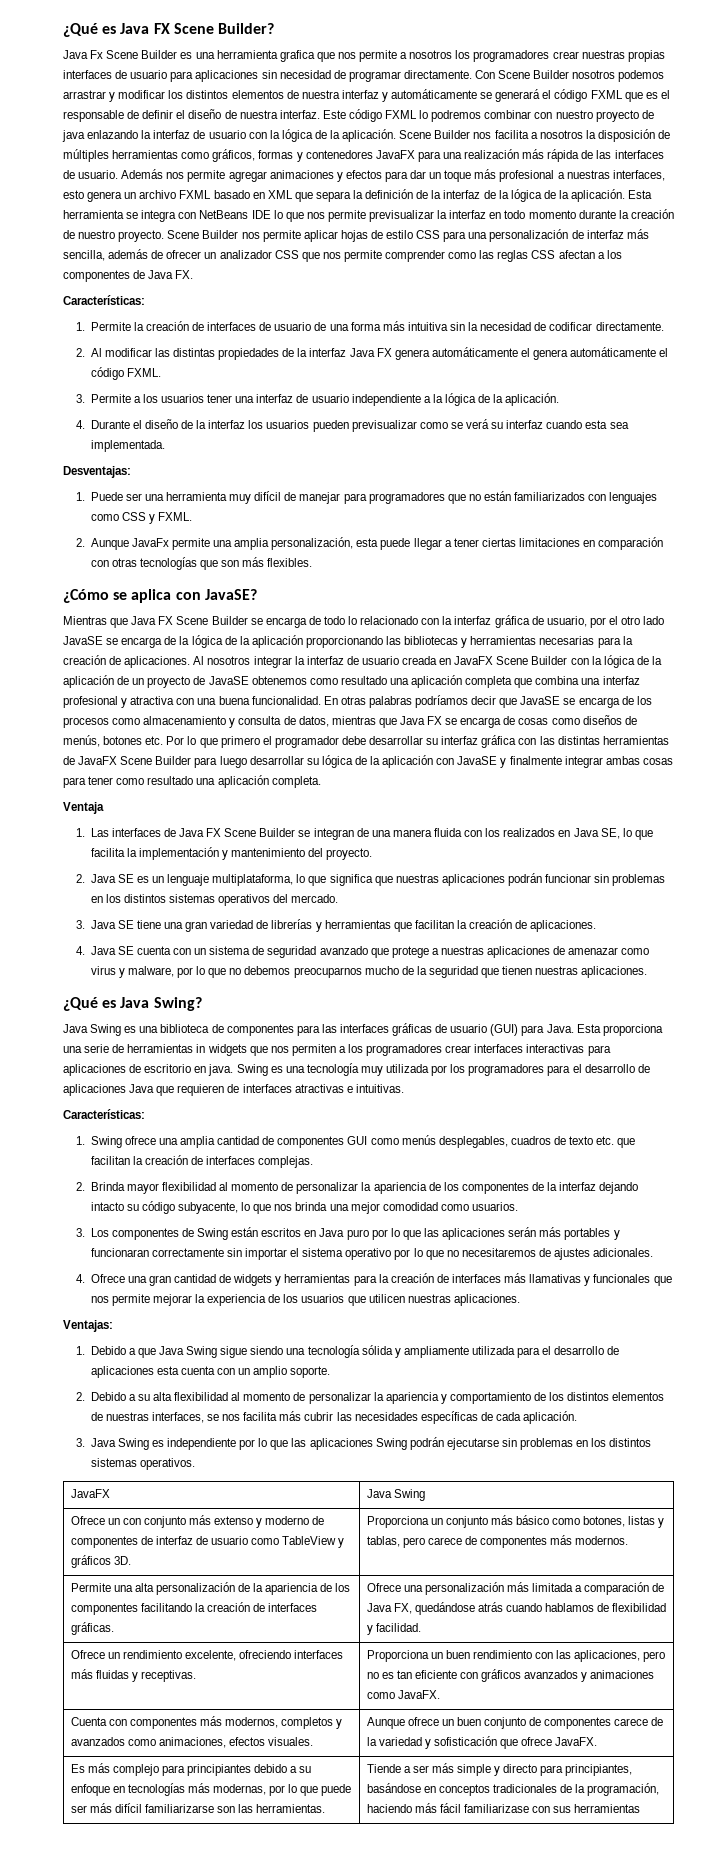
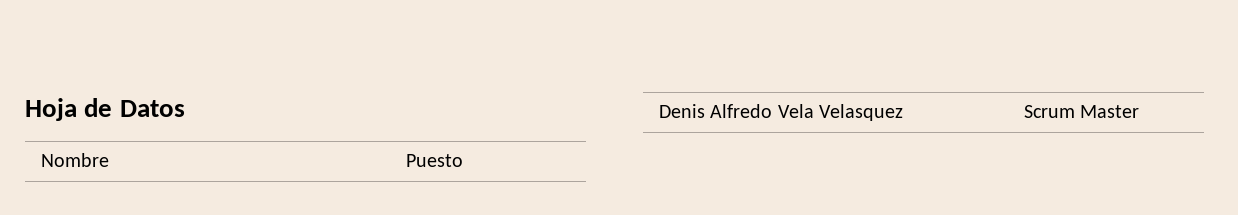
- ¿Qué es Java FX Scene Builder?
- Java Fx Scene Builder es una herramienta grafica que nos permite a nosotros los programadores crear nuestras propias interfaces de usuario para aplicaciones sin necesidad de programar directamente. Con Scene Builder nosotros podemos arrastrar y modificar los distintos elementos de nuestra interfaz y automáticamente se generará el código FXML que es el responsable de definir el diseño de nuestra interfaz. Este código FXML lo podremos combinar con nuestro proyecto de java enlazando la interfaz de usuario con la lógica de la aplicación. Scene Builder nos facilita a nosotros la disposición de múltiples herramientas como gráficos, formas y contenedores JavaFX para una realización más rápida de las interfaces de usuario. Además nos permite agregar animaciones y efectos para dar un toque más profesional a nuestras interfaces, esto genera un archivo FXML basado en XML que separa la definición de la interfaz de la lógica de la aplicación. Esta herramienta se integra con NetBeans IDE lo que nos permite previsualizar la interfaz en todo momento durante la creación de nuestro proyecto. Scene Builder nos permite aplicar hojas de estilo CSS para una personalización de interfaz más sencilla, además de ofrecer un analizador CSS que nos permite comprender como las reglas CSS afectan a los componentes de Java FX.
- Características:
- 1. Permite la creación de interfaces de usuario de una forma más intuitiva sin la necesidad de codificar directamente.
- 2. Al modificar las distintas propiedades de la interfaz Java FX genera automáticamente el genera automáticamente el código FXML.
- 3. Permite a los usuarios tener una interfaz de usuario independiente a la lógica de la aplicación.
- 4. Durante el diseño de la interfaz los usuarios pueden previsualizar como se verá su interfaz cuando esta sea implementada.
- Desventajas:
- 1. Puede ser una herramienta muy difícil de manejar para programadores que no están familiarizados con lenguajes como CSS y FXML.
- 2. Aunque JavaFx permite una amplia personalización, esta puede llegar a tener ciertas limitaciones en comparación con otras tecnologías que son más flexibles.
- ¿Cómo se aplica con JavaSE?
- Mientras que Java FX Scene Builder se encarga de todo lo relacionado con la interfaz gráfica de usuario, por el otro lado JavaSE se encarga de la lógica de la aplicación proporcionando las bibliotecas y herramientas necesarias para la creación de aplicaciones. Al nosotros integrar la interfaz de usuario creada en JavaFX Scene Builder con la lógica de la aplicación de un proyecto de JavaSE obtenemos como resultado una aplicación completa que combina una interfaz profesional y atractiva con una buena funcionalidad. En otras palabras podríamos decir que JavaSE se encarga de los procesos como almacenamiento y consulta de datos, mientras que Java FX se encarga de cosas como diseños de menús, botones etc. Por lo que primero el programador debe desarrollar su interfaz gráfica con las distintas herramientas de JavaFX Scene Builder para luego desarrollar su lógica de la aplicación con JavaSE y finalmente integrar ambas cosas para tener como resultado una aplicación completa.
- Ventaja
- 1. Las interfaces de Java FX Scene Builder se integran de una manera fluida con los realizados en Java SE, lo que facilita la implementación y mantenimiento del proyecto.
- 2. Java SE es un lenguaje multiplataforma, lo que significa que nuestras aplicaciones podrán funcionar sin problemas en los distintos sistemas operativos del mercado.
- 3. Java SE tiene una gran variedad de librerías y herramientas que facilitan la creación de aplicaciones.
- 4. Java SE cuenta con un sistema de seguridad avanzado que protege a nuestras aplicaciones de amenazar como virus y malware, por lo que no debemos preocuparnos mucho de la seguridad que tienen nuestras aplicaciones.
- ¿Qué es Java Swing?
- Java Swing es una biblioteca de componentes para las interfaces gráficas de usuario (GUI) para Java. Esta proporciona una serie de herramientas in widgets que nos permiten a los programadores crear interfaces interactivas para aplicaciones de escritorio en java. Swing es una tecnología muy utilizada por los programadores para el desarrollo de aplicaciones Java que requieren de interfaces atractivas e intuitivas.
- Características:
- 1. Swing ofrece una amplia cantidad de componentes GUI como menús desplegables, cuadros de texto etc. que facilitan la creación de interfaces complejas.
- 2. Brinda mayor flexibilidad al momento de personalizar la apariencia de los componentes de la interfaz dejando intacto su código subyacente, lo que nos brinda una mejor comodidad como usuarios.
- 3. Los componentes de Swing están escritos en Java puro por lo que las aplicaciones serán más portables y funcionaran correctamente sin importar el sistema operativo por lo que no necesitaremos de ajustes adicionales.
- 4. Ofrece una gran cantidad de widgets y herramientas para la creación de interfaces más llamativas y funcionales que nos permite mejorar la experiencia de los usuarios que utilicen nuestras aplicaciones.
- Ventajas:
- 1. Debido a que Java Swing sigue siendo una tecnología sólida y ampliamente utilizada para el desarrollo de aplicaciones esta cuenta con un amplio soporte.
- 2. Debido a su alta flexibilidad al momento de personalizar la apariencia y comportamiento de los distintos elementos de nuestras interfaces, se nos facilita más cubrir las necesidades específicas de cada aplicación.
- 3. Java Swing es independiente por lo que las aplicaciones Swing podrán ejecutarse sin problemas en los distintos sistemas operativos.
- JavaFX | Java Swing
- Ofrece un con conjunto más extenso y moderno de componentes de interfaz de usuario como TableView y gráficos 3D. | Proporciona un conjunto más básico como botones, listas y tablas, pero carece de componentes más modernos.
- Permite una alta personalización de la apariencia de los componentes facilitando la creación de interfaces gráficas. | Ofrece una personalización más limitada a comparación de Java FX, quedándose atrás cuando hablamos de flexibilidad y facilidad.
- Ofrece un rendimiento excelente, ofreciendo interfaces más fluidas y receptivas. | Proporciona un buen rendimiento con las aplicaciones, pero no es tan eficiente con gráficos avanzados y animaciones como JavaFX.
- Cuenta con componentes más modernos, completos y avanzados como animaciones, efectos visuales. | Aunque ofrece un buen conjunto de componentes carece de la variedad y sofisticación que ofrece JavaFX.
- Es más complejo para principiantes debido a su enfoque en tecnologías más modernas, por lo que puede ser más difícil familiarizarse son las herramientas. | Tiende a ser más simple y directo para principiantes, basándose en conceptos tradicionales de la programación, haciendo más fácil familiarizase con sus herramientas
+ Hoja de Datos
+ Nombre | Puesto
+ Denis Alfredo Vela Velasquez | Scrum Master

